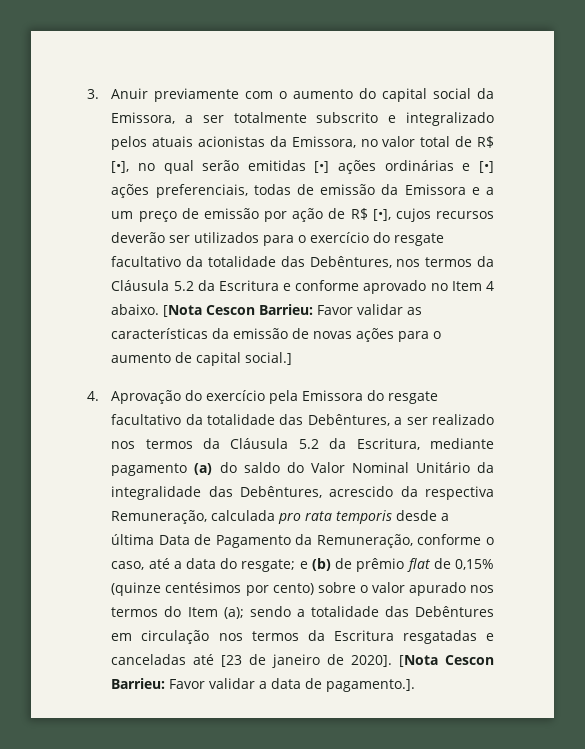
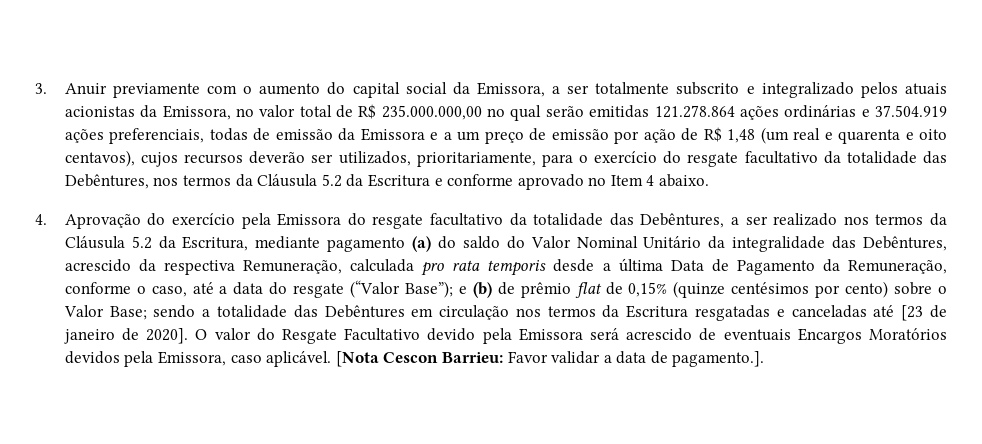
- 3. Anuir previamente com o aumento do capital social da Emissora, a ser totalmente subscrito e integralizado pelos atuais acionistas da Emissora, no valor total de R$ [•], no qual serão emitidas [•] ações ordinárias e [•] ações preferenciais, todas de emissão da Emissora e a um preço de emissão por ação de R$ [•], cujos recursos deverão ser utilizados para o exercício do resgate facultativo da totalidade das Debêntures, nos termos da Cláusula 5.2 da Escritura e conforme aprovado no Item 4 abaixo. [Nota Cescon Barrieu: Favor validar as características da emissão de novas ações para o aumento de capital social.]
+ 3. Anuir previamente com o aumento do capital social da Emissora, a ser totalmente subscrito e integralizado pelos atuais acionistas da Emissora, no valor total de R$ 235.000.000,00 no qual serão emitidas 121.278.864 ações ordinárias e 37.504.919 ações preferenciais, todas de emissão da Emissora e a um preço de emissão por ação de R$ 1,48 (um real e quarenta e oito centavos), cujos recursos deverão ser utilizados, prioritariamente, para o exercício do resgate facultativo da totalidade das Debêntures, nos termos da Cláusula 5.2 da Escritura e conforme aprovado no Item 4 abaixo.
- 4. Aprovação do exercício pela Emissora do resgate facultativo da totalidade das Debêntures, a ser realizado nos termos da Cláusula 5.2 da Escritura, mediante pagamento (a) do saldo do Valor Nominal Unitário da integralidade das Debêntures, acrescido da respectiva Remuneração, calculada pro rata temporis desde a última Data de Pagamento da Remuneração, conforme o caso, até a data do resgate;
+ 4. Aprovação do exercício pela Emissora do resgate facultativo da totalidade das Debêntures, a ser realizado nos termos da Cláusula 5.2 da Escritura, mediante pagamento (a) do saldo do Valor Nominal Unitário da integralidade das Debêntures, acrescido da respectiva Remuneração, calculada pro rata temporis desde a última Data de Pagamento da Remuneração, conforme o caso, até a data do resgate (“Valor Base”);
- e (b) de prêmio flat de 0,15% (quinze centésimos por cento) sobre o valor apurado nos termos do Item (a);
+ e (b) de prêmio flat de 0,15% (quinze centésimos por cento) sobre o Valor Base;
+ O valor do Resgate Facultativo devido pela Emissora será acrescido de eventuais Encargos Moratórios devidos pela Emissora, caso aplicável.

